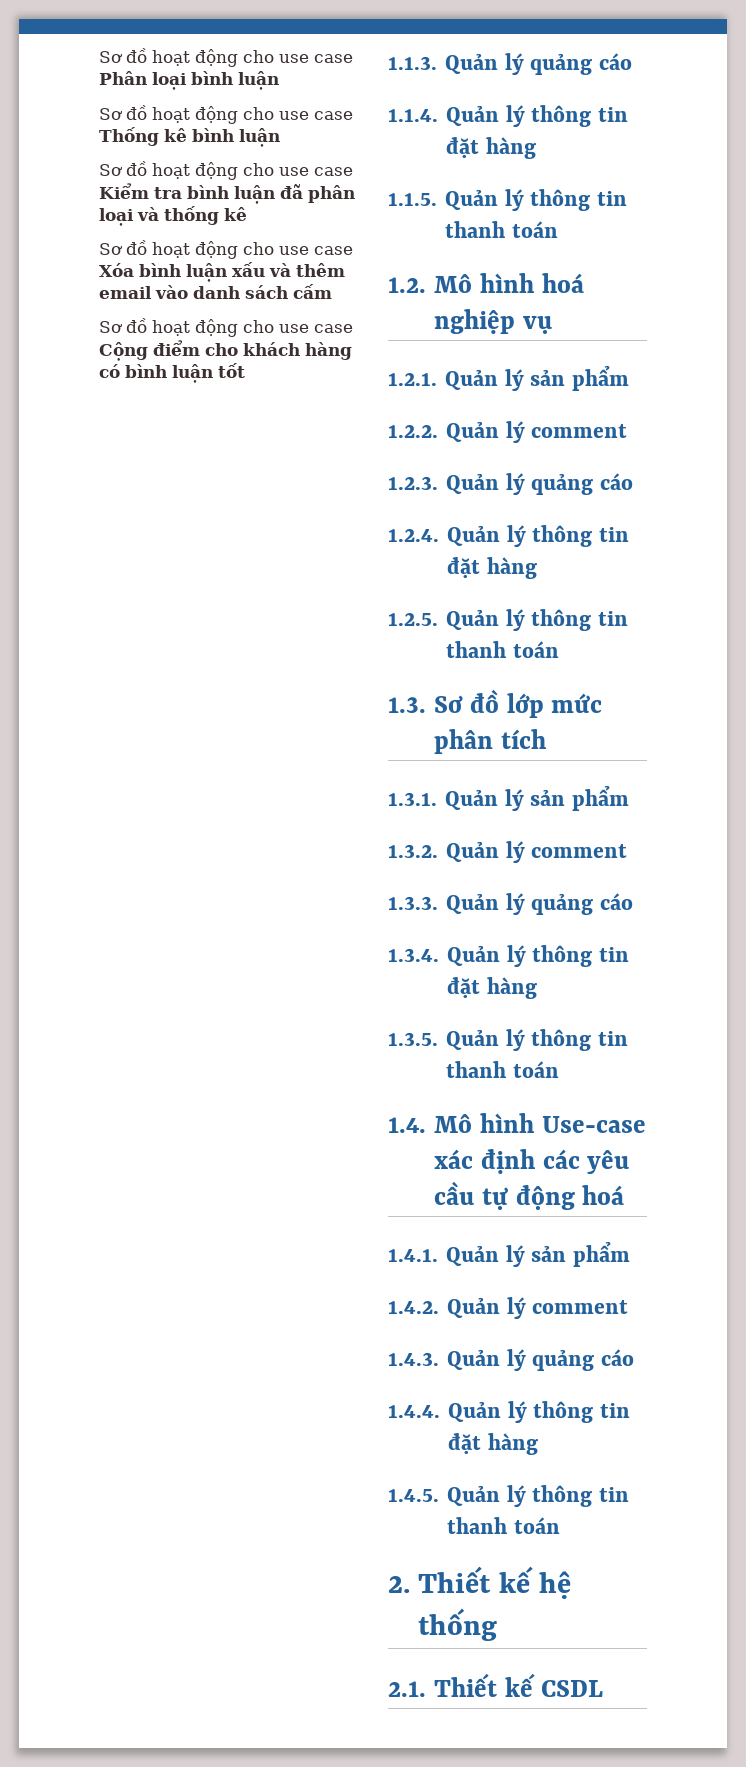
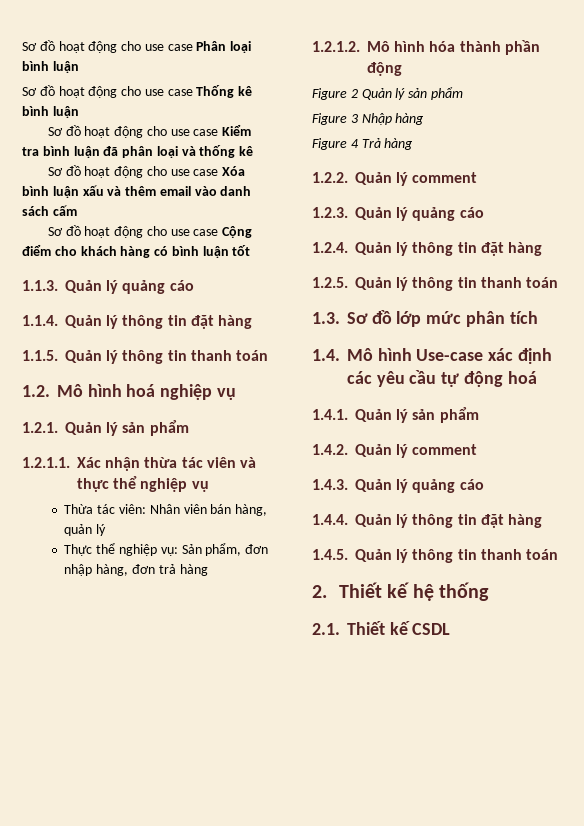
+ 1.2.1.1. Xác nhận thừa tác viên và thực thể nghiệp vụ
+ Thừa tác viên: Nhân viên bán hàng, quản lý
+ Thực thể nghiệp vụ: Sản phẩm, đơn nhập hàng, đơn trả hàng
+ 1.2.1.2. Mô hình hóa thành phần động
+ Figure 2 Quản lý sản phẩm
+ Figure 3 Nhập hàng
+ Figure 4 Trả hàng
- 1.3.1. Quản lý sản phẩm
- 1.3.2. Quản lý comment
- 1.3.3. Quản lý quảng cáo
- 1.3.4. Quản lý thông tin đặt hàng
- 1.3.5. Quản lý thông tin thanh toán

